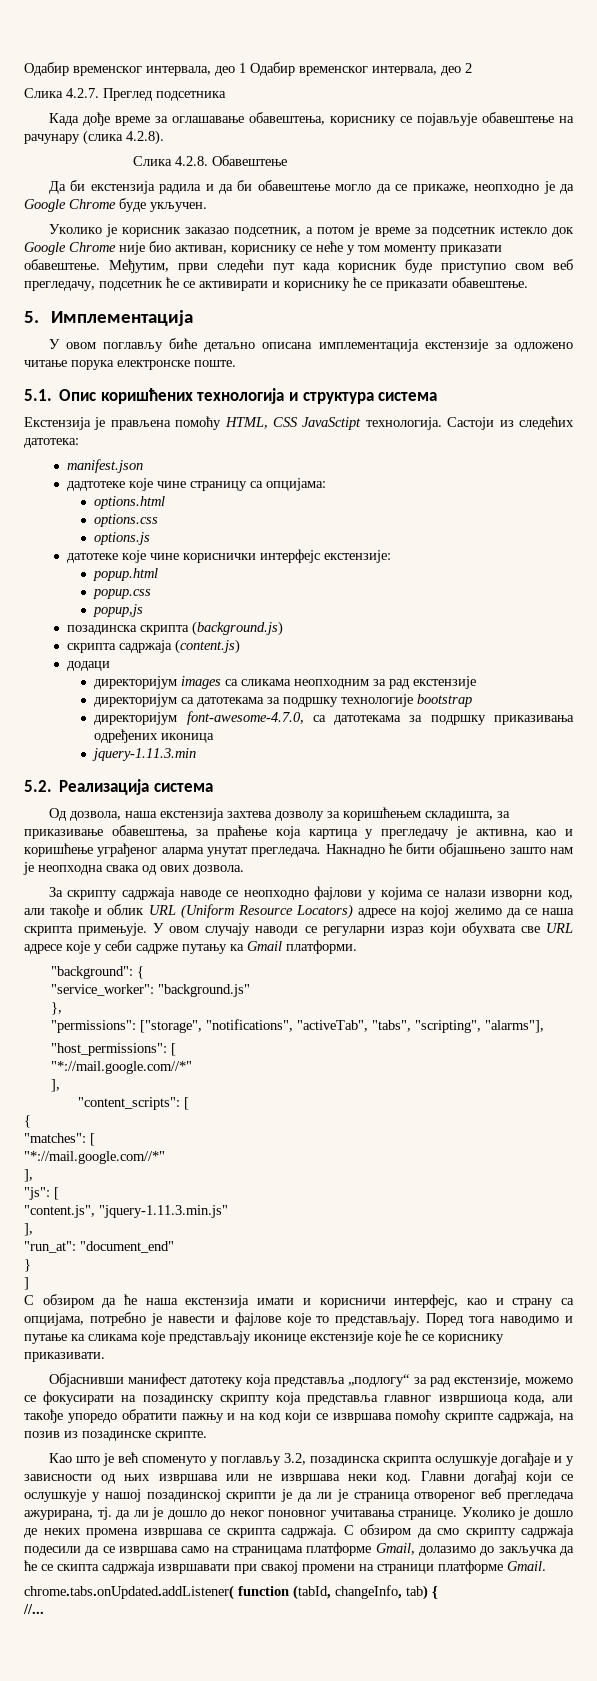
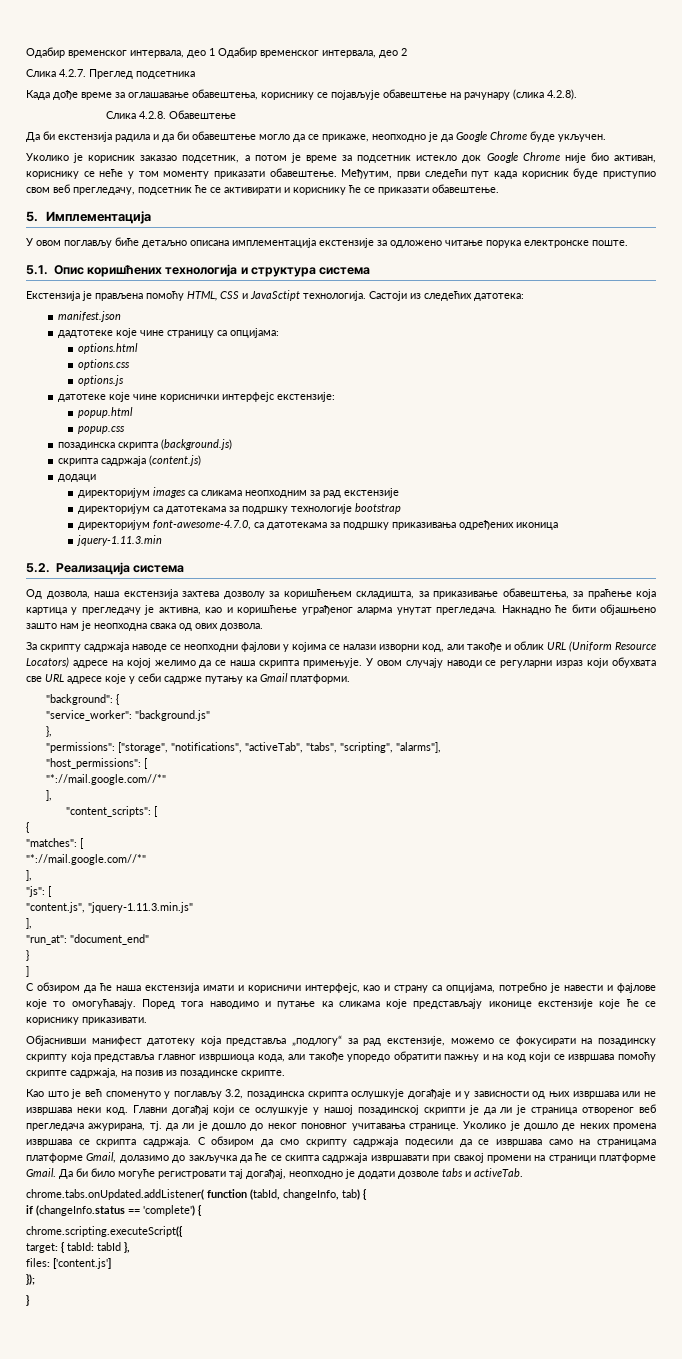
- Екстензија је прављена помоћу HTML, CSS JavaSctipt технологија.
+ Екстензија је прављена помоћу HTML, CSS и JavaSctipt технологија.
- popup,js
- За скрипту садржаја наводе се неопходно фајлови у којима се налази изворни код, али такође и облик URL (Uniform Resource Locators) адресе на којој желимо да се наша скрипта примењује.
+ За скрипту садржаја наводе се неопходни фајлови у којима се налази изворни код, али такође и облик URL (Uniform Resource Locators) адресе на којој желимо да се наша скрипта примењује.
- С обзиром да ће наша екстензија имати и корисничи интерфејс, као и страну са опцијама, потребно је навести и фајлове које то представљају.
+ С обзиром да ће наша екстензија имати и корисничи интерфејс, као и страну са опцијама, потребно је навести и фајлове које то омогућавају.
+ Да би било могуће регистровати тај догађај, неопходно је додати дозволе tabs и activeTab.
- //...
+ if (changeInfo.status == 'complete') {
+ chrome.scripting.executeScript({
+ target: { tabId: tabId },
+ files: ['content.js']
+ });
+ }

